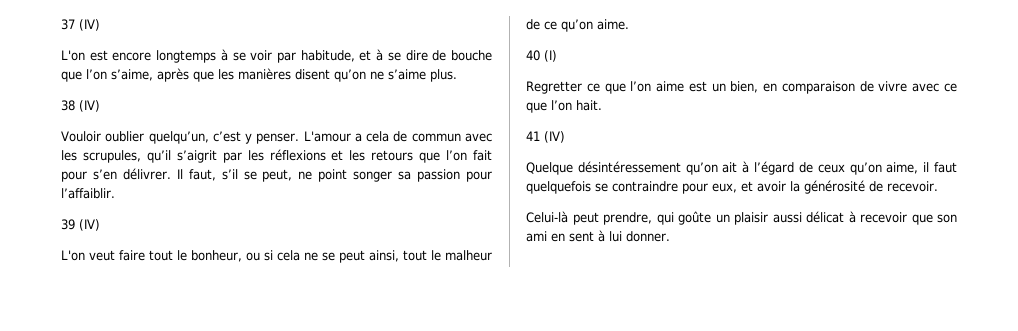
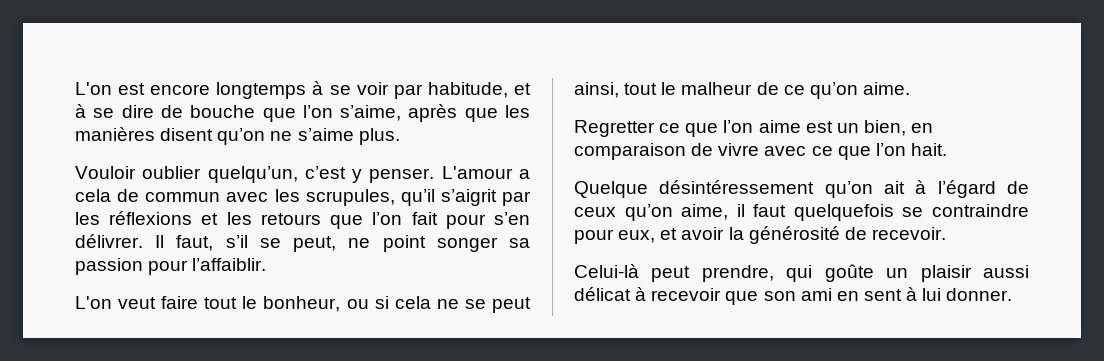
- 37 (IV)
- 38 (IV)
- 39 (IV)
- 40 (I)
- 41 (IV)

